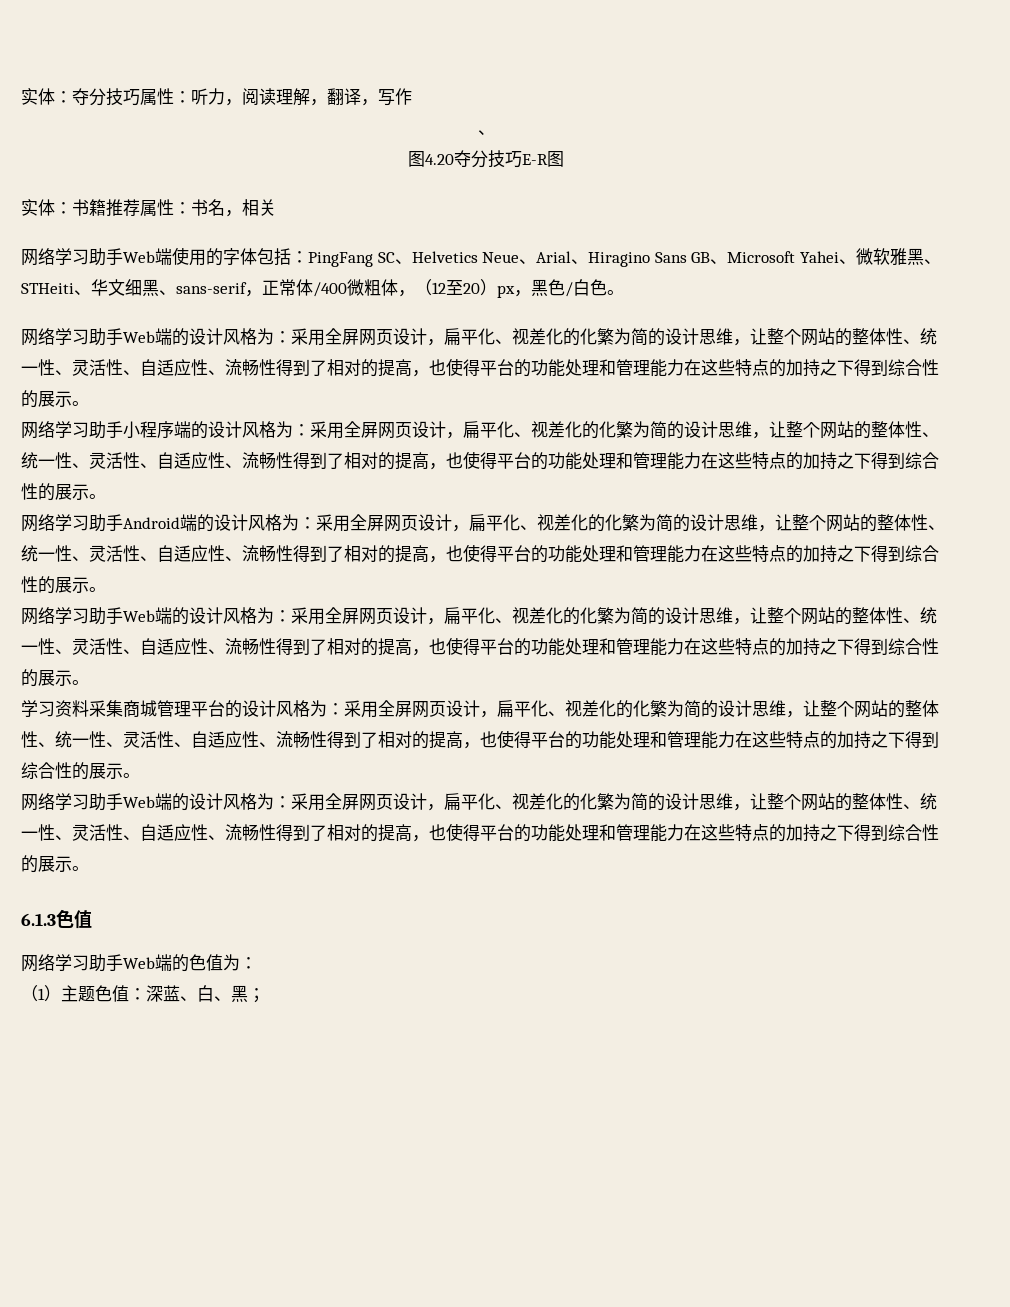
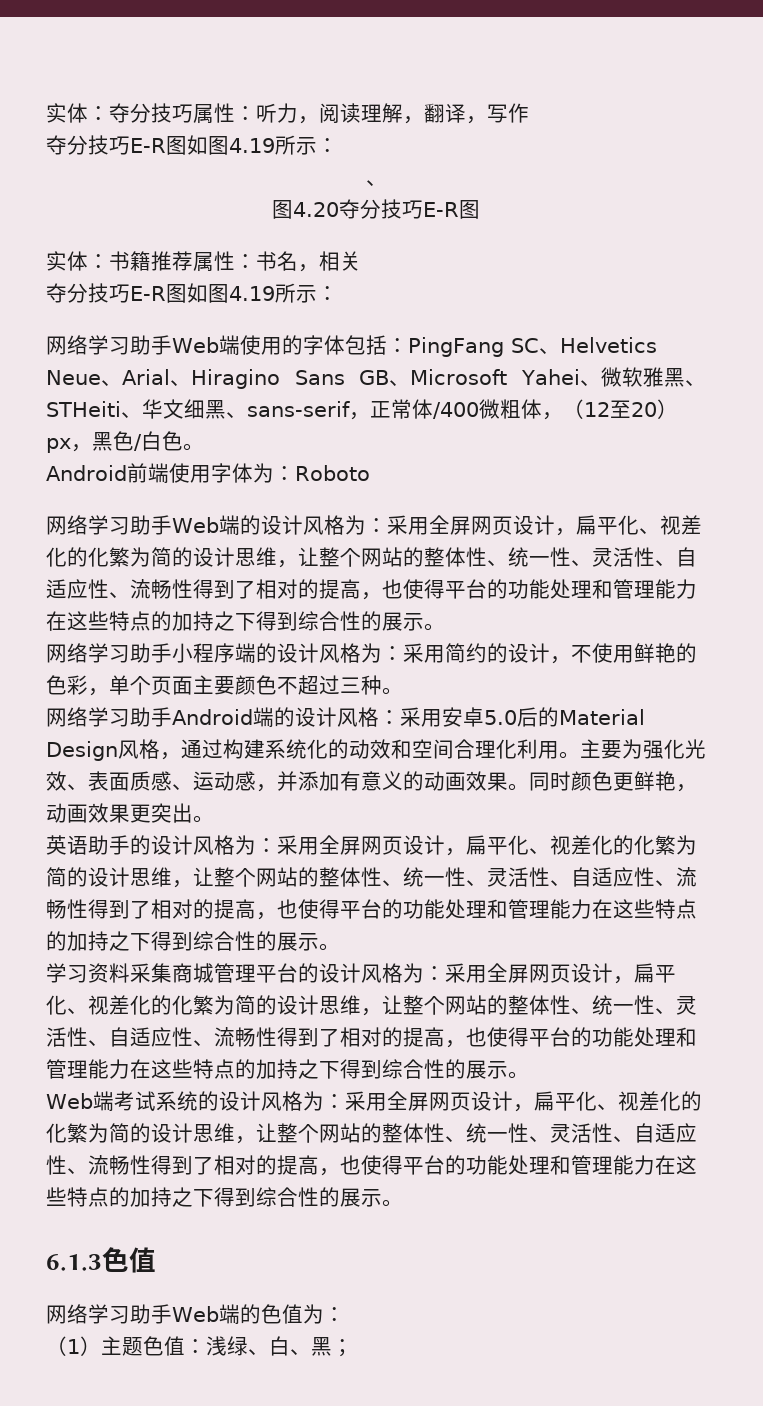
  实体：夺分技巧属性：听力，阅读理解，翻译，写作
+ 夺分技巧E-R图如图4.19所示：
  实体：书籍推荐属性：书名，相关
+ 夺分技巧E-R图如图4.19所示：
+ Android前端使用字体为：Roboto
- 网络学习助手小程序端的设计风格为：采用全屏网页设计，扁平化、视差化的化繁为简的设计思维，让整个网站的整体性、统一性、灵活性、自适应性、流畅性得到了相对的提高，也使得平台的功能处理和管理能力在这些特点的加持之下得到综合性的展示。
+ 网络学习助手小程序端的设计风格为：采用简约的设计，不使用鲜艳的色彩，单个页面主要颜色不超过三种。
- 网络学习助手Android端的设计风格为：采用全屏网页设计，扁平化、视差化的化繁为简的设计思维，让整个网站的整体性、统一性、灵活性、自适应性、流畅性得到了相对的提高，也使得平台的功能处理和管理能力在这些特点的加持之下得到综合性的展示。
- 网络学习助手Web端的设计风格为：采用全屏网页设计，扁平化、视差化的化繁为简的设计思维，让整个网站的整体性、统一性、灵活性、自适应性、流畅性得到了相对的提高，也使得平台的功能处理和管理能力在这些特点的加持之下得到综合性的展示。
+ 网络学习助手Android端的设计风格：采用安卓5.0后的Material Design风格，通过构建系统化的动效和空间合理化利用。主要为强化光效、表面质感、运动感，并添加有意义的动画效果。同时颜色更鲜艳，动画效果更突出。
+ 英语助手的设计风格为：采用全屏网页设计，扁平化、视差化的化繁为简的设计思维，让整个网站的整体性、统一性、灵活性、自适应性、流畅性得到了相对的提高，也使得平台的功能处理和管理能力在这些特点的加持之下得到综合性的展示。
  学习资料采集商城管理平台的设计风格为：采用全屏网页设计，扁平化、视差化的化繁为简的设计思维，让整个网站的整体性、统一性、灵活性、自适应性、流畅性得到了相对的提高，也使得平台的功能处理和管理能力在这些特点的加持之下得到综合性的展示。
- 网络学习助手Web端的设计风格为：
+ Web端考试系统的设计风格为：
- （1）主题色值：深蓝、白、黑；
+ （1）主题色值：浅绿、白、黑；

